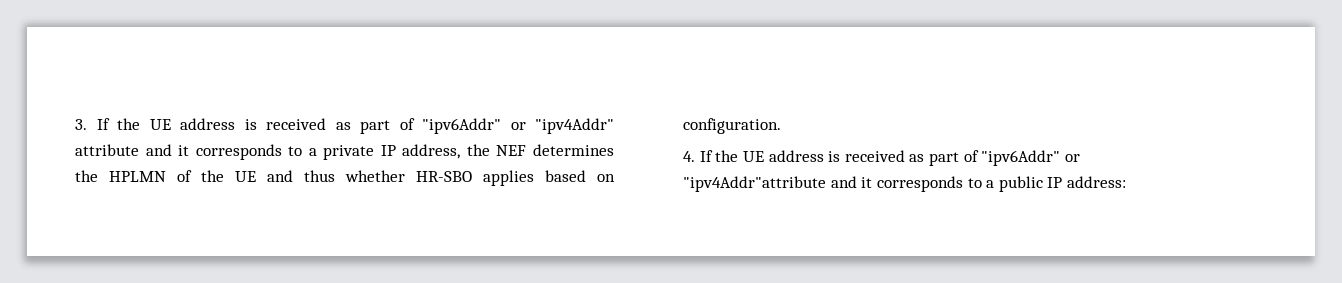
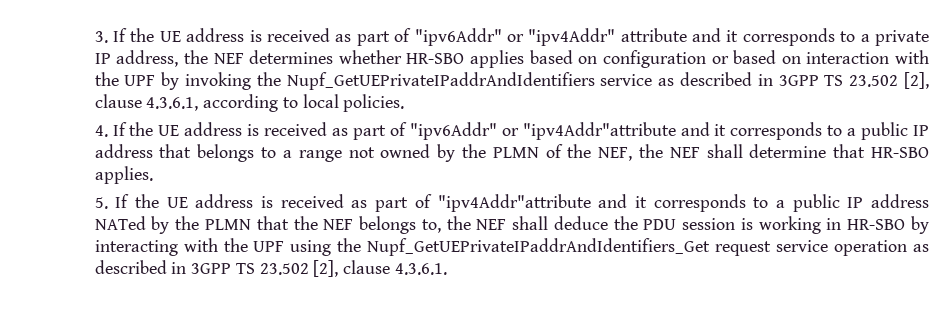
- 3. If the UE address is received as part of "ipv6Addr" or "ipv4Addr" attribute and it corresponds to a private IP address, the NEF determines the HPLMN of the UE and thus whether HR-SBO applies based on configuration.
+ 3. If the UE address is received as part of "ipv6Addr" or "ipv4Addr" attribute and it corresponds to a private IP address, the NEF determines whether HR-SBO applies based on configuration or based on interaction with the UPF by invoking the Nupf_GetUEPrivateIPaddrAndIdentifiers service as described in 3GPP TS 23.502 [2], clause 4.3.6.1, according to local policies.
- 4. If the UE address is received as part of "ipv6Addr" or "ipv4Addr"attribute and it corresponds to a public IP address:
+ 4. If the UE address is received as part of "ipv6Addr" or "ipv4Addr"attribute and it corresponds to a public IP address that belongs to a range not owned by the PLMN of the NEF, the NEF shall determine that HR-SBO applies.
+ 5. If the UE address is received as part of "ipv4Addr"attribute and it corresponds to a public IP address NATed by the PLMN that the NEF belongs to, the NEF shall deduce the PDU session is working in HR-SBO by interacting with the UPF using the Nupf_GetUEPrivateIPaddrAndIdentifiers_Get request service operation as described in 3GPP TS 23.502 [2], clause 4.3.6.1.

